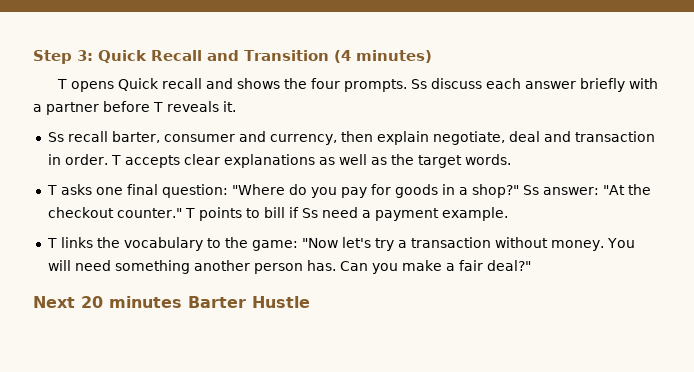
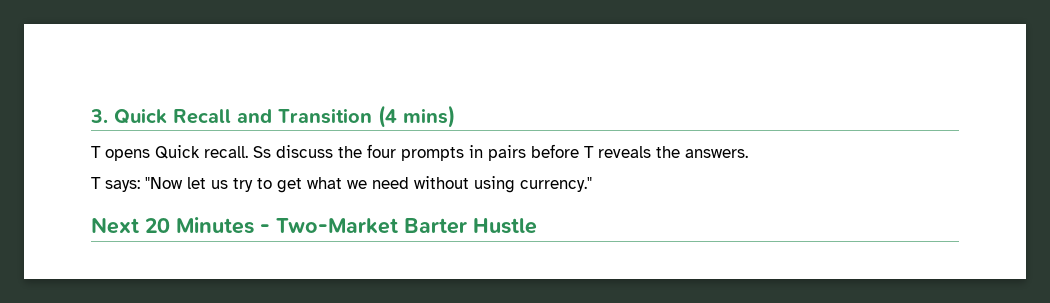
- Step 3: Quick Recall and Transition (4 minutes)
+ 3. Quick Recall and Transition (4 mins)
- T opens Quick recall and shows the four prompts. Ss discuss each answer briefly with a partner before T reveals it.
- Ss recall barter, consumer and currency, then explain negotiate, deal and transaction in order. T accepts clear explanations as well as the target words.
- T asks one final question: "Where do you pay for goods in a shop?" Ss answer: "At the checkout counter." T points to bill if Ss need a payment example.
- T links the vocabulary to the game: "Now let's try a transaction without money. You will need something another person has. Can you make a fair deal?"
+ T opens Quick recall. Ss discuss the four prompts in pairs before T reveals the answers.
+ T says: "Now let us try to get what we need without using currency."
- Next 20 minutes Barter Hustle
+ Next 20 Minutes - Two-Market Barter Hustle

